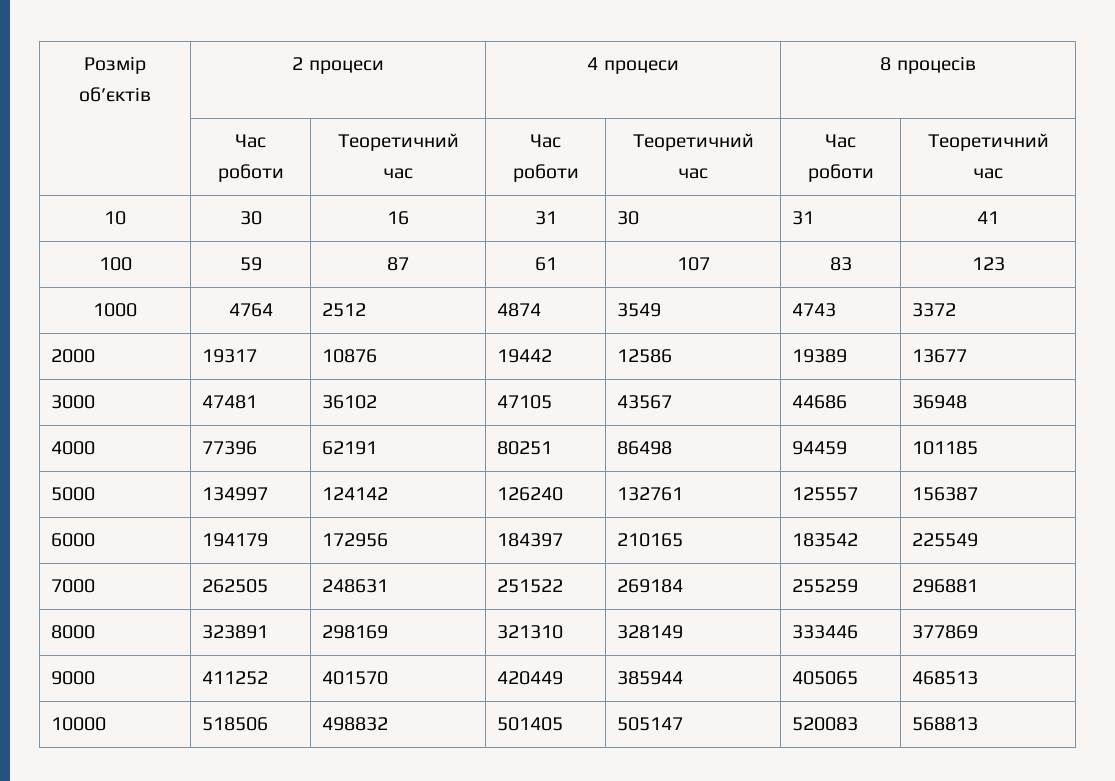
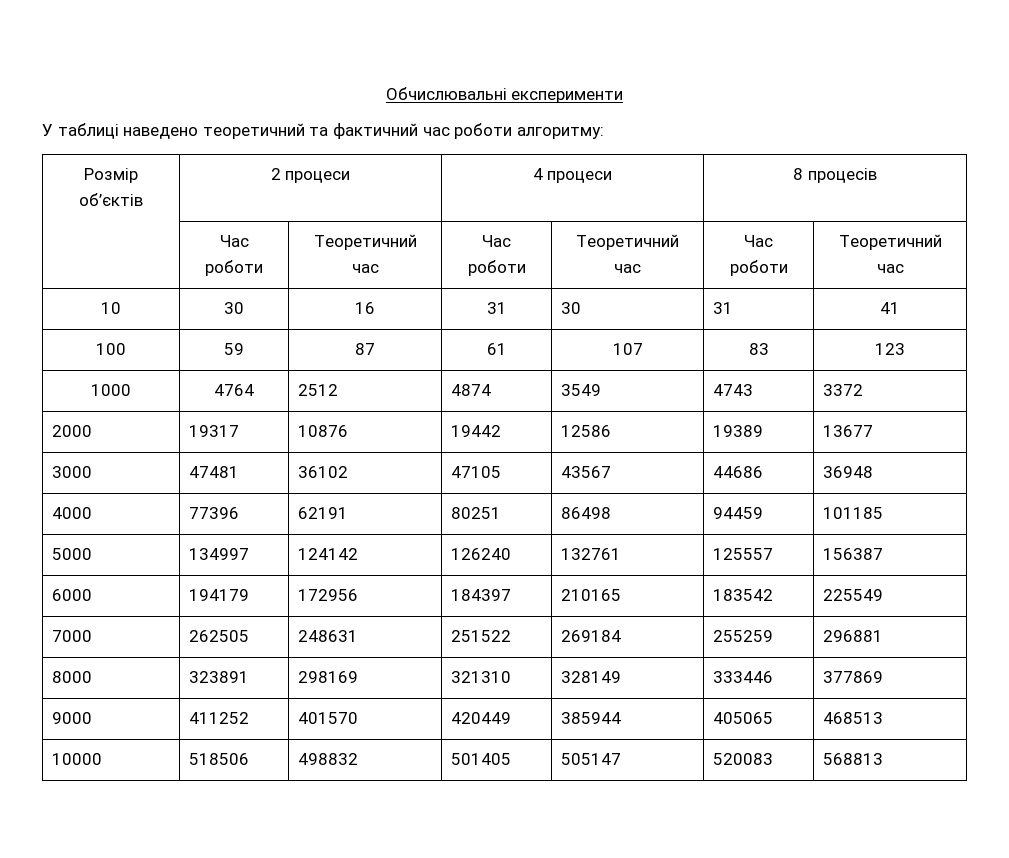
+ Обчислювальні експерименти
+ У таблиці наведено теоретичний та фактичний час роботи алгоритму:

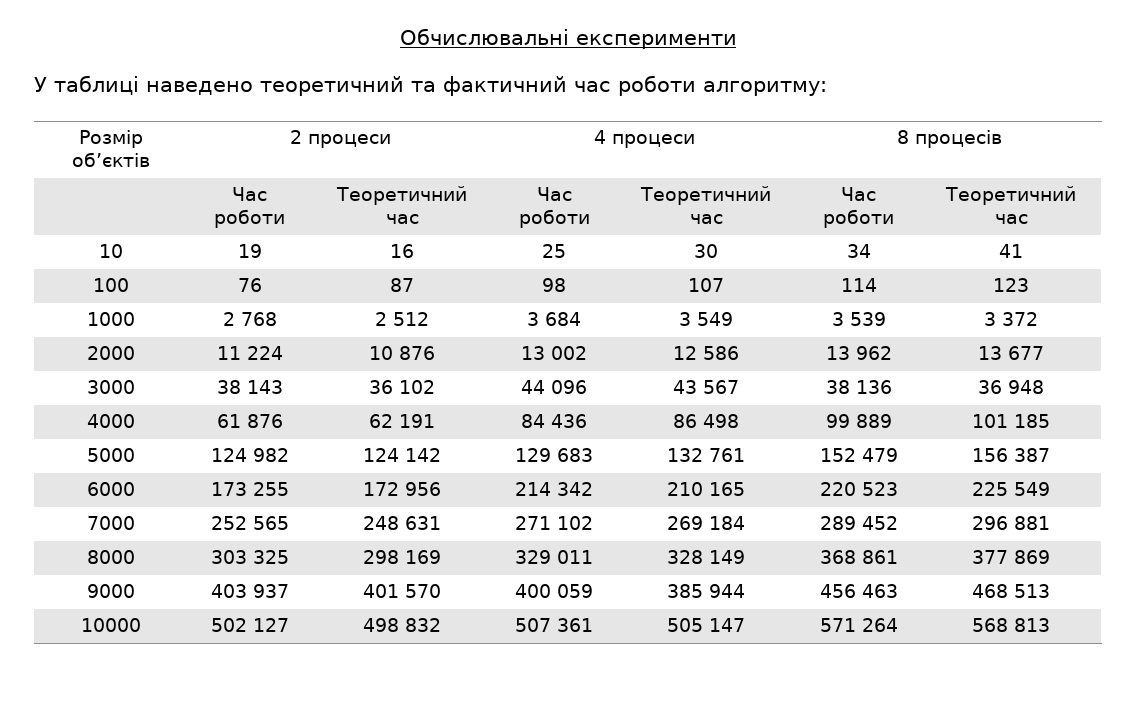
- 10 | 30 | 16 | 31 | 30 | 31 | 41
+ 10 | 19 | 16 | 25 | 30 | 34 | 41
- 100 | 59 | 87 | 61 | 107 | 83 | 123
+ 100 | 76 | 87 | 98 | 107 | 114 | 123
- 1000 | 4764 | 2512 | 4874 | 3549 | 4743 | 3372
- 2000 | 19317 | 10876 | 19442 | 12586 | 19389 | 13677
- 3000 | 47481 | 36102 | 47105 | 43567 | 44686 | 36948
- 4000 | 77396 | 62191 | 80251 | 86498 | 94459 | 101185
- 5000 | 134997 | 124142 | 126240 | 132761 | 125557 | 156387
- 6000 | 194179 | 172956 | 184397 | 210165 | 183542 | 225549
- 7000 | 262505 | 248631 | 251522 | 269184 | 255259 | 296881
- 8000 | 323891 | 298169 | 321310 | 328149 | 333446 | 377869
- 9000 | 411252 | 401570 | 420449 | 385944 | 405065 | 468513
- 10000 | 518506 | 498832 | 501405 | 505147 | 520083 | 568813
+ 1000 | 2 768 | 2 512 | 3 684 | 3 549 | 3 539 | 3 372
+ 2000 | 11 224 | 10 876 | 13 002 | 12 586 | 13 962 | 13 677
+ 3000 | 38 143 | 36 102 | 44 096 | 43 567 | 38 136 | 36 948
+ 4000 | 61 876 | 62 191 | 84 436 | 86 498 | 99 889 | 101 185
+ 5000 | 124 982 | 124 142 | 129 683 | 132 761 | 152 479 | 156 387
+ 6000 | 173 255 | 172 956 | 214 342 | 210 165 | 220 523 | 225 549
+ 7000 | 252 565 | 248 631 | 271 102 | 269 184 | 289 452 | 296 881
+ 8000 | 303 325 | 298 169 | 329 011 | 328 149 | 368 861 | 377 869
+ 9000 | 403 937 | 401 570 | 400 059 | 385 944 | 456 463 | 468 513
+ 10000 | 502 127 | 498 832 | 507 361 | 505 147 | 571 264 | 568 813

